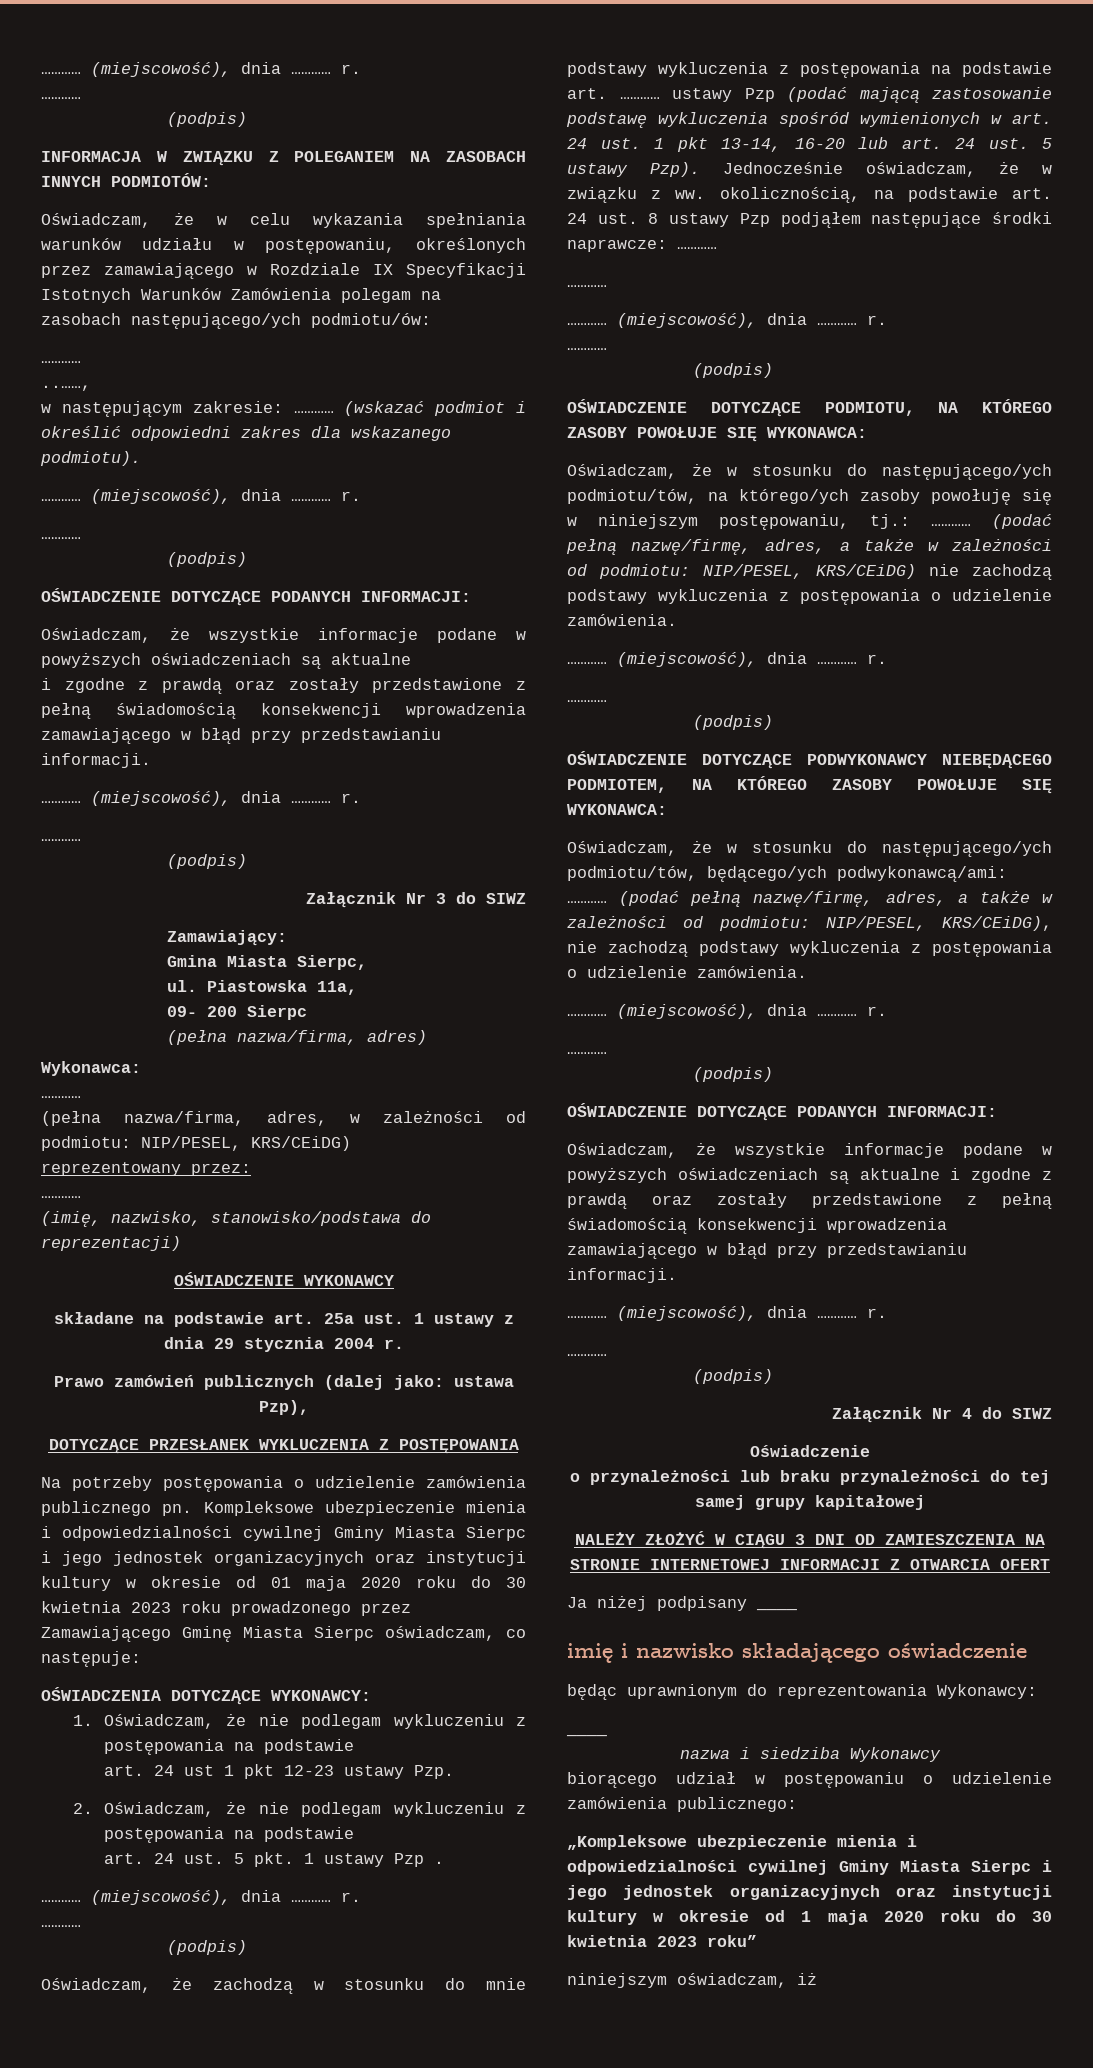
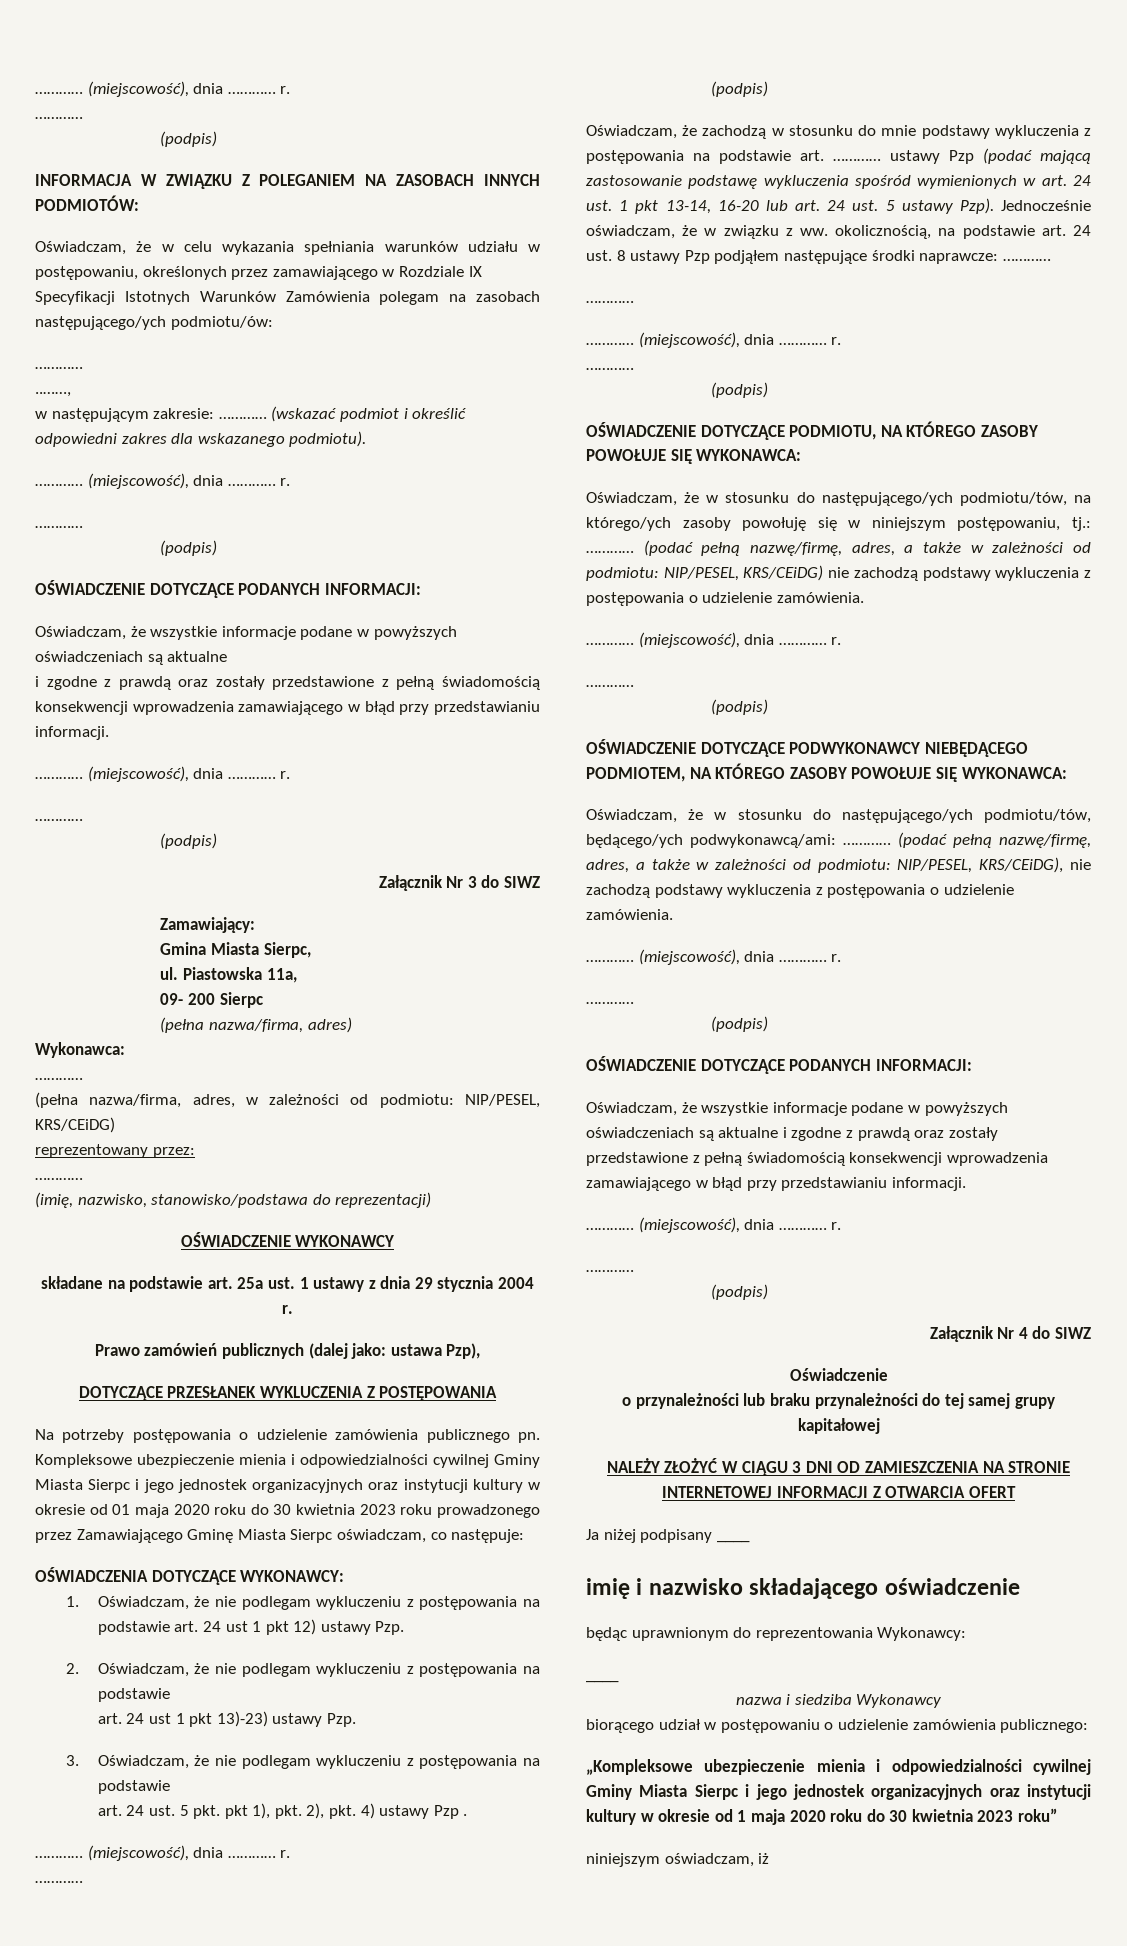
- 1. Oświadczam, że nie podlegam wykluczeniu z postępowania na podstawie
- art. 24 ust 1 pkt 12-23 ustawy Pzp.
+ 1. Oświadczam, że nie podlegam wykluczeniu z postępowania na podstawie art. 24 ust 1 pkt 12) ustawy Pzp.
  2. Oświadczam, że nie podlegam wykluczeniu z postępowania na podstawie
+ art. 24 ust 1 pkt 13)-23) ustawy Pzp.
+ 3. Oświadczam, że nie podlegam wykluczeniu z postępowania na podstawie
- art. 24 ust. 5 pkt. 1 ustawy Pzp .
+ art. 24 ust. 5 pkt. pkt 1), pkt. 2), pkt. 4) ustawy Pzp .

